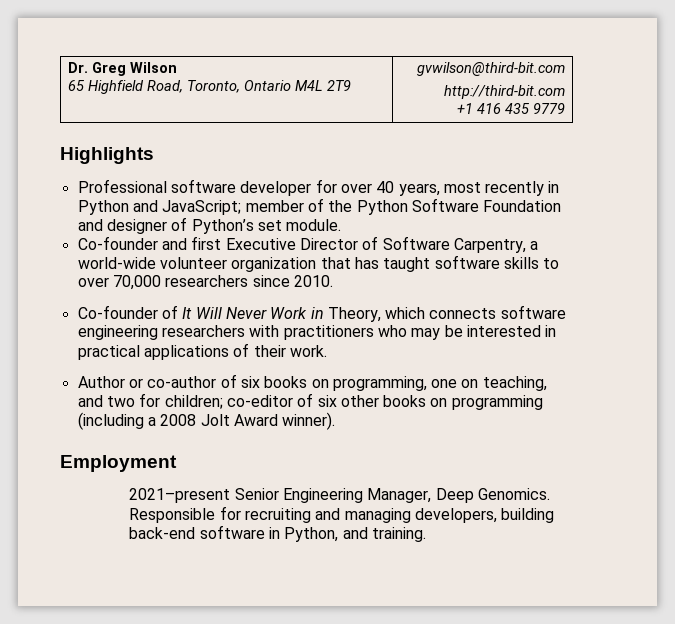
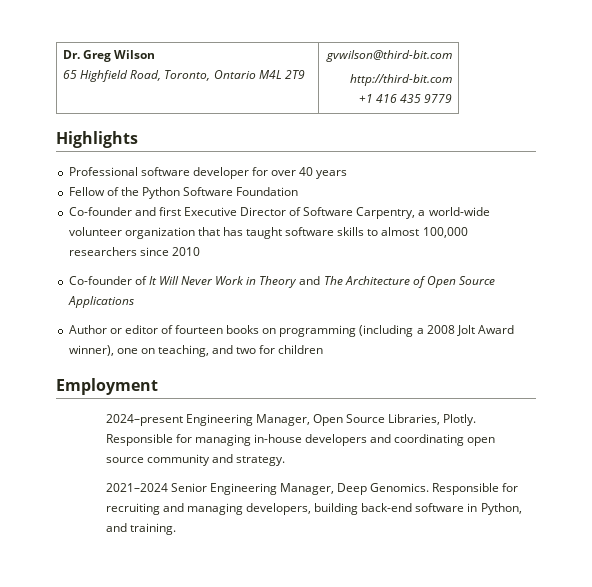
- Professional software developer for over 40 years, most recently in Python and JavaScript; member of the Python Software Foundation and designer of Python’s set module.
+ Professional software developer for over 40 years
+ Fellow of the Python Software Foundation
- Co-founder and first Executive Director of Software Carpentry, a world-wide volunteer organization that has taught software skills to over 70,000 researchers since 2010.
+ Co-founder and first Executive Director of Software Carpentry, a world-wide volunteer organization that has taught software skills to almost 100,000 researchers since 2010
- Co-founder of It Will Never Work in Theory, which connects software engineering researchers with practitioners who may be interested in practical applications of their work.
- Author or co-author of six books on programming, one on teaching, and two for children; co-editor of six other books on programming (including a 2008 Jolt Award winner).
+ Co-founder of It Will Never Work in Theory and The Architecture of Open Source Applications
+ Author or editor of fourteen books on programming (including a 2008 Jolt Award winner), one on teaching, and two for children
  Employment
- 2021–present Senior Engineering Manager, Deep Genomics.
+ 2024–present Engineering Manager, Open Source Libraries, Plotly. Responsible for managing in-house developers and coordinating open source community and strategy.
+ 2021–2024 Senior Engineering Manager, Deep Genomics.

